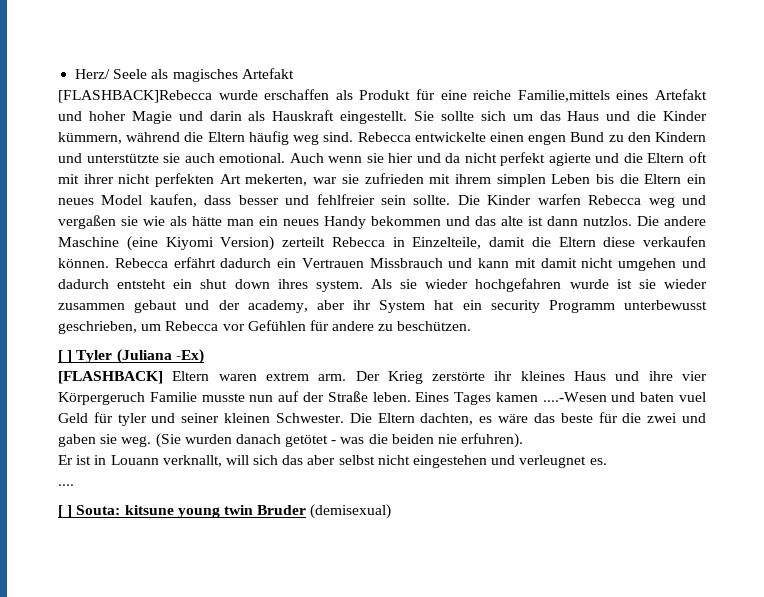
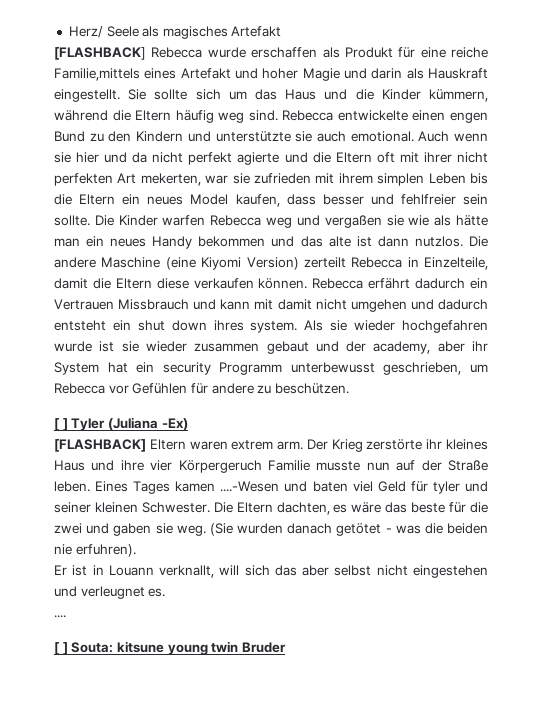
- [FLASHBACK]Rebecca wurde erschaffen als Produkt für eine reiche Familie,mittels eines Artefakt und hoher Magie und darin als Hauskraft eingestellt.
+ [FLASHBACK] Rebecca wurde erschaffen als Produkt für eine reiche Familie,mittels eines Artefakt und hoher Magie und darin als Hauskraft eingestellt.
- Eines Tages kamen ....-Wesen und baten vuel Geld für tyler und seiner kleinen Schwester.
+ Eines Tages kamen ....-Wesen und baten viel Geld für tyler und seiner kleinen Schwester.
- [ ] Souta: kitsune young twin Bruder (demisexual)
+ [ ] Souta: kitsune young twin Bruder

